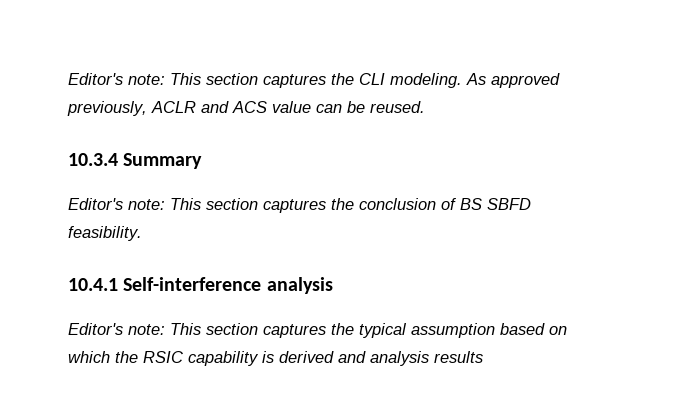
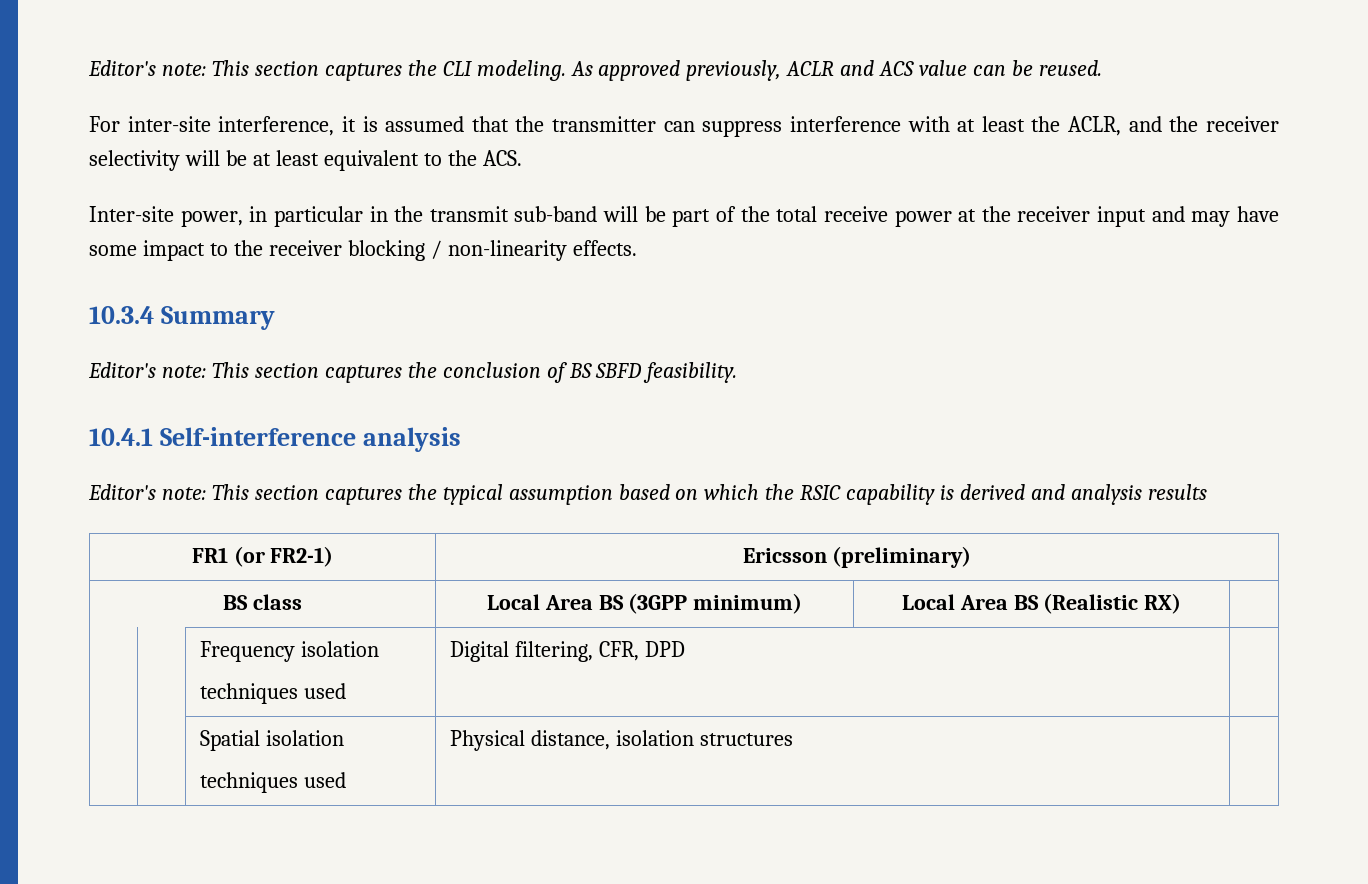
+ For inter-site interference, it is assumed that the transmitter can suppress interference with at least the ACLR, and the receiver selectivity will be at least equivalent to the ACS.
+ Inter-site power, in particular in the transmit sub-band will be part of the total receive power at the receiver input and may have some impact to the receiver blocking / non-linearity effects.
+ FR1 (or FR2-1) | Ericsson (preliminary)
+ BS class | Local Area BS (3GPP minimum) | Local Area BS (Realistic RX) |
+ | | Frequency isolation
+ techniques used | Digital filtering, CFR, DPD |
+ | | Spatial isolation
+ techniques used | Physical distance, isolation structures |

